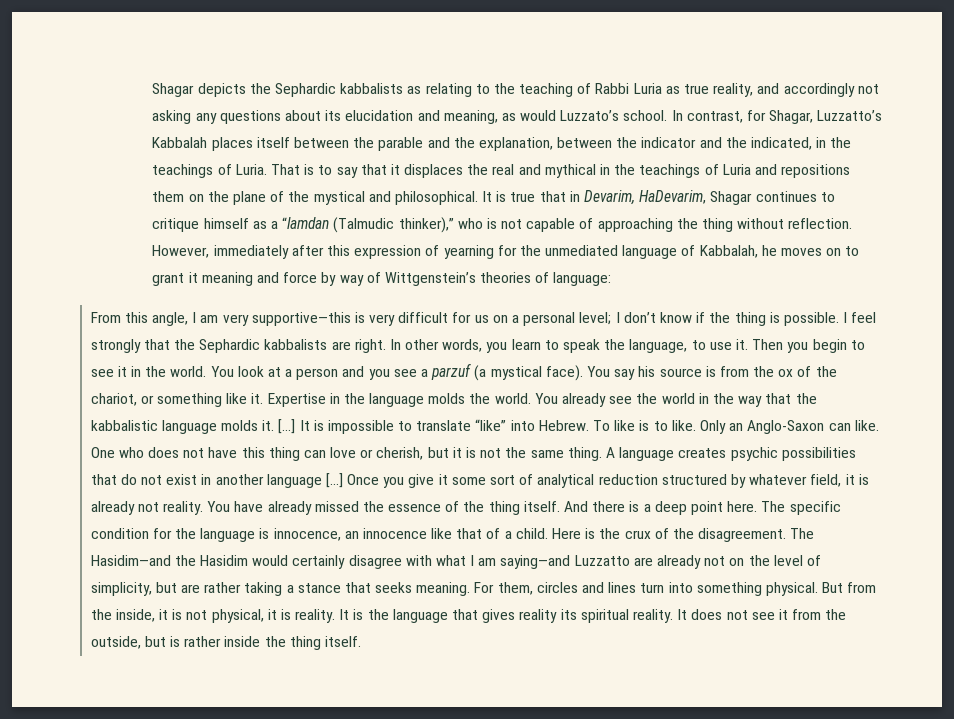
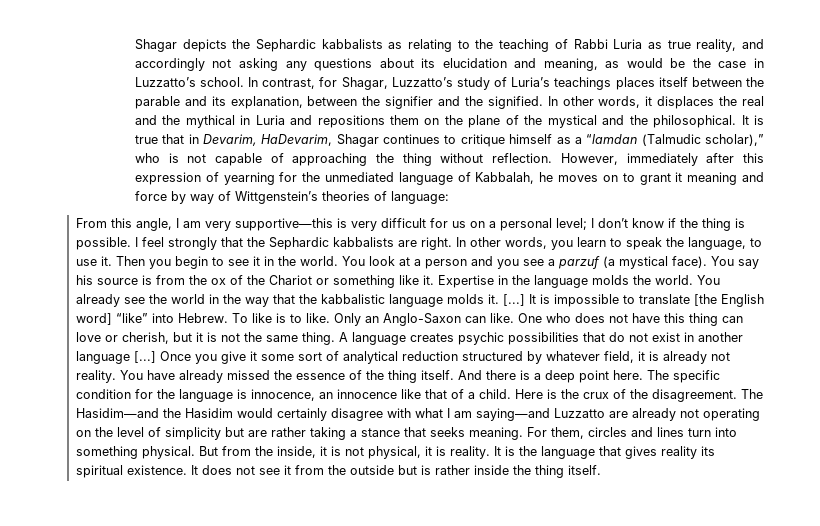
- Shagar depicts the Sephardic kabbalists as relating to the teaching of Rabbi Luria as true reality, and accordingly not asking any questions about its elucidation and meaning, as would Luzzato’s school.
+ Shagar depicts the Sephardic kabbalists as relating to the teaching of Rabbi Luria as true reality, and accordingly not asking any questions about its elucidation and meaning, as would be the case in Luzzatto’s school.
- In contrast, for Shagar, Luzzatto’s Kabbalah places itself between the parable and the explanation, between the indicator and the indicated, in the teachings of Luria. That is to say that it displaces the real and mythical in the teachings of Luria and repositions them on the plane of the mystical and philosophical.
+ In contrast, for Shagar, Luzzatto’s study of Luria’s teachings places itself between the parable and its explanation, between the signifier and the signified. In other words, it displaces the real and the mythical in Luria and repositions them on the plane of the mystical and the philosophical.
- It is true that in Devarim, HaDevarim, Shagar continues to critique himself as a “lamdan (Talmudic thinker),” who is not capable of approaching the thing without reflection.
+ It is true that in Devarim, HaDevarim, Shagar continues to critique himself as a “lamdan (Talmudic scholar),” who is not capable of approaching the thing without reflection.
- You say his source is from the ox of the chariot, or something like it.
+ You say his source is from the ox of the Chariot or something like it.
- It is impossible to translate “like” into Hebrew.
+ It is impossible to translate [the English word] “like” into Hebrew.
- The Hasidim—and the Hasidim would certainly disagree with what I am saying—and Luzzatto are already not on the level of simplicity, but are rather taking a stance that seeks meaning.
+ The Hasidim—and the Hasidim would certainly disagree with what I am saying—and Luzzatto are already not operating on the level of simplicity but are rather taking a stance that seeks meaning.
- It is the language that gives reality its spiritual reality.
+ It is the language that gives reality its spiritual existence.
- It does not see it from the outside, but is rather inside the thing itself.
+ It does not see it from the outside but is rather inside the thing itself.

